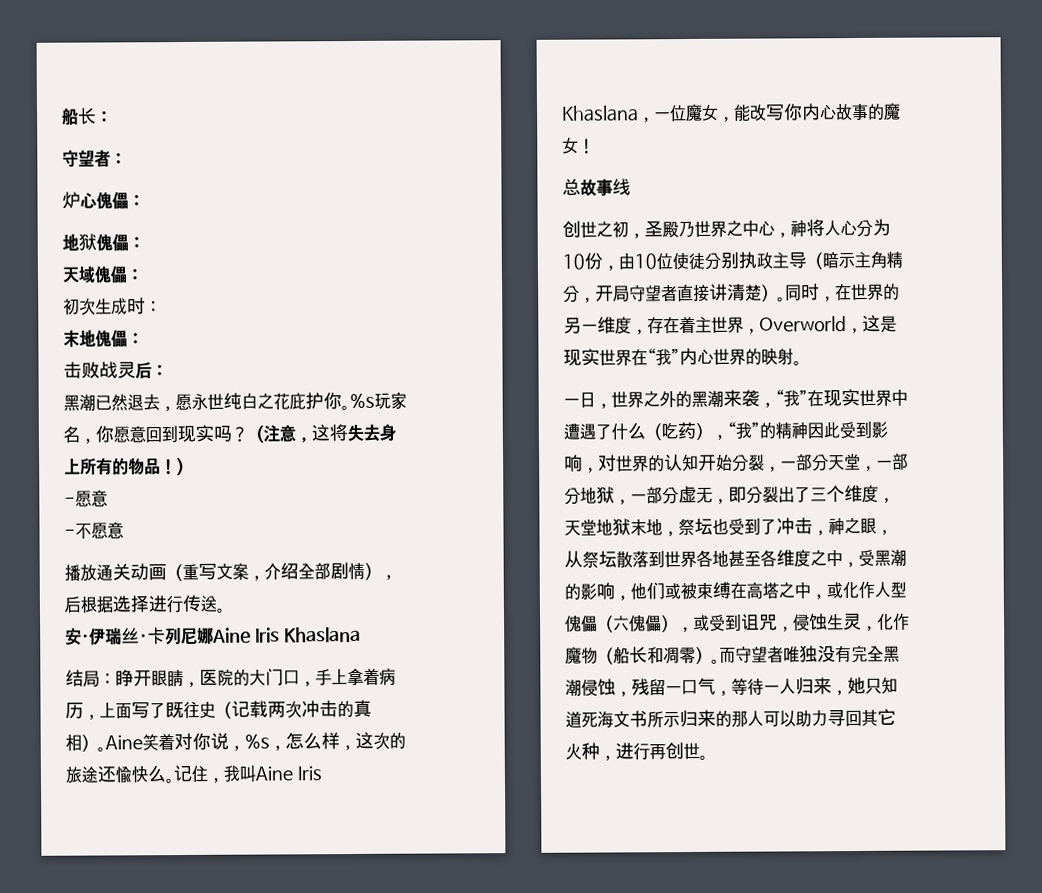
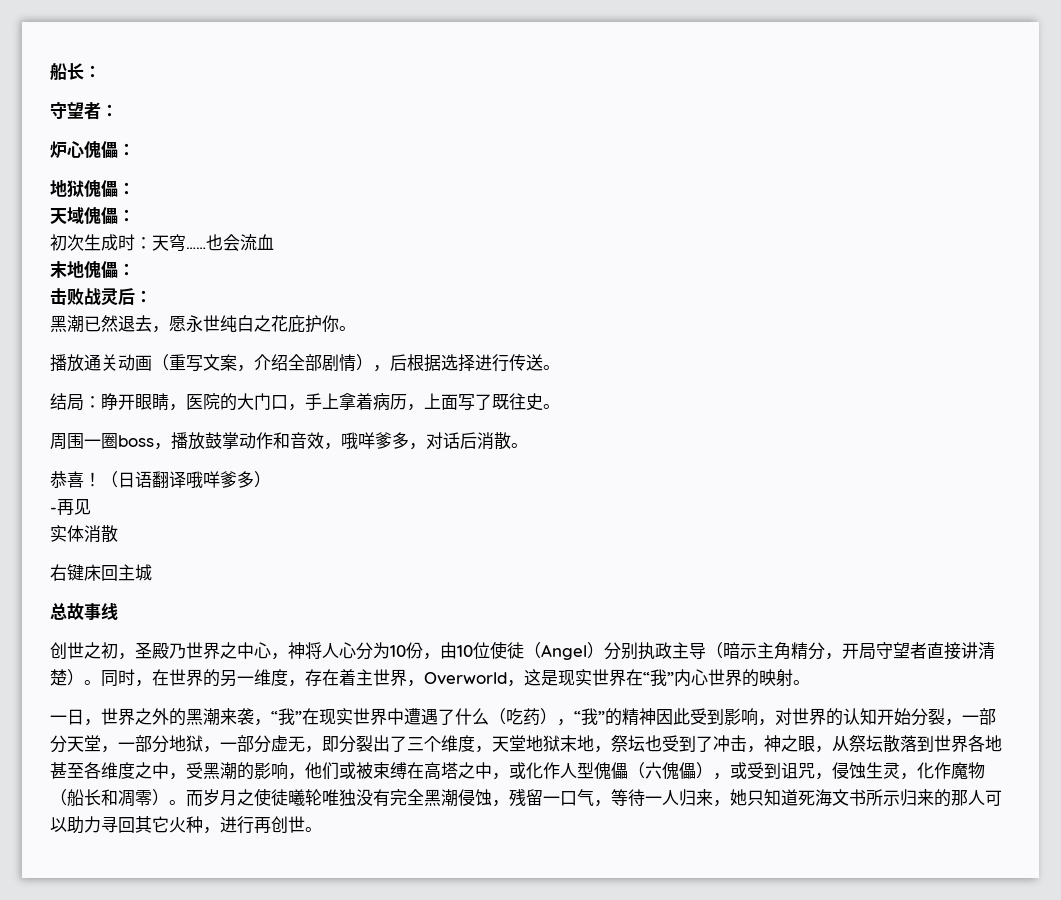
- 初次生成时：
+ 初次生成时：天穹……也会流血
- %s玩家名，你愿意回到现实吗？（注意，这将失去身上所有的物品！）
- -愿意
- -不愿意
- 安·伊瑞丝·卡列尼娜Aine Iris Khaslana
- 结局：睁开眼睛，医院的大门口，手上拿着病历，上面写了既往史（记载两次冲击的真相）。Aine笑着对你说，%s，怎么样，这次的旅途还愉快么。记住，我叫Aine Iris Khaslana，一位魔女，能改写你内心故事的魔女！
+ 结局：睁开眼睛，医院的大门口，手上拿着病历，上面写了既往史。
+ 周围一圈boss，播放鼓掌动作和音效，哦咩爹多，对话后消散。
+ 恭喜！（日语翻译哦咩爹多）
+ -再见
+ 实体消散
+ 右键床回主城
- 创世之初，圣殿乃世界之中心，神将人心分为10份，由10位使徒分别执政主导（暗示主角精分，开局守望者直接讲清楚）。
+ 创世之初，圣殿乃世界之中心，神将人心分为10份，由10位使徒（Angel）分别执政主导（暗示主角精分，开局守望者直接讲清楚）。
- 而守望者唯独没有完全黑潮侵蚀，残留一口气，等待一人归来，她只知道死海文书所示归来的那人可以助力寻回其它火种，进行再创世。
+ 而岁月之使徒曦轮唯独没有完全黑潮侵蚀，残留一口气，等待一人归来，她只知道死海文书所示归来的那人可以助力寻回其它火种，进行再创世。

